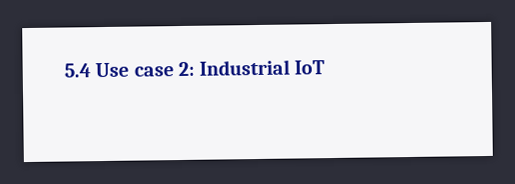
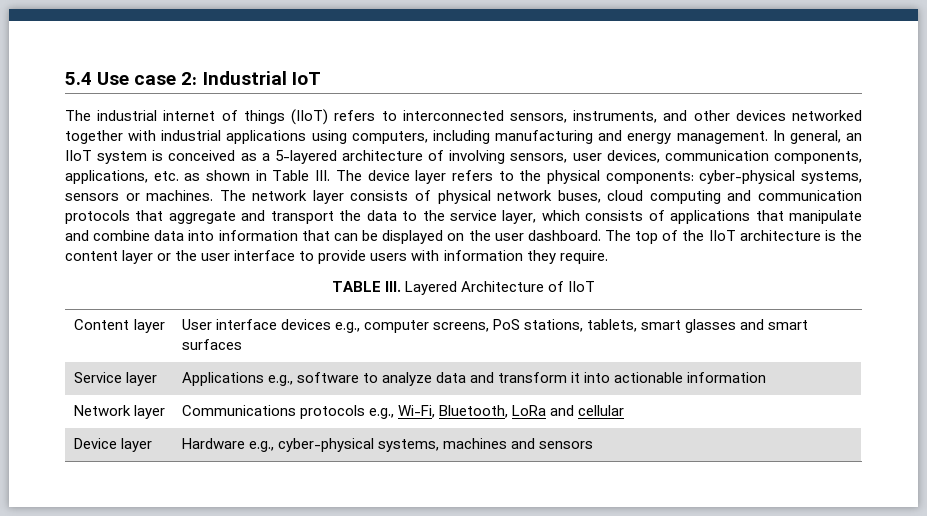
+ The industrial internet of things (IIoT) refers to interconnected sensors, instruments, and other devices networked together with industrial applications using computers, including manufacturing and energy management. In general, an IIoT system is conceived as a 5-layered architecture of involving sensors, user devices, communication components, applications, etc. as shown in Table III. The device layer refers to the physical components: cyber-physical systems, sensors or machines. The network layer consists of physical network buses, cloud computing and communication protocols that aggregate and transport the data to the service layer, which consists of applications that manipulate and combine data into information that can be displayed on the user dashboard. The top of the IIoT architecture is the content layer or the user interface to provide users with information they require.
+ TABLE III. Layered Architecture of IIoT
+ Content layer | User interface devices e.g., computer screens, PoS stations, tablets, smart glasses and smart surfaces
+ Service layer | Applications e.g., software to analyze data and transform it into actionable information
+ Network layer | Communications protocols e.g., Wi-Fi, Bluetooth, LoRa and cellular
+ Device layer | Hardware e.g., cyber-physical systems, machines and sensors

